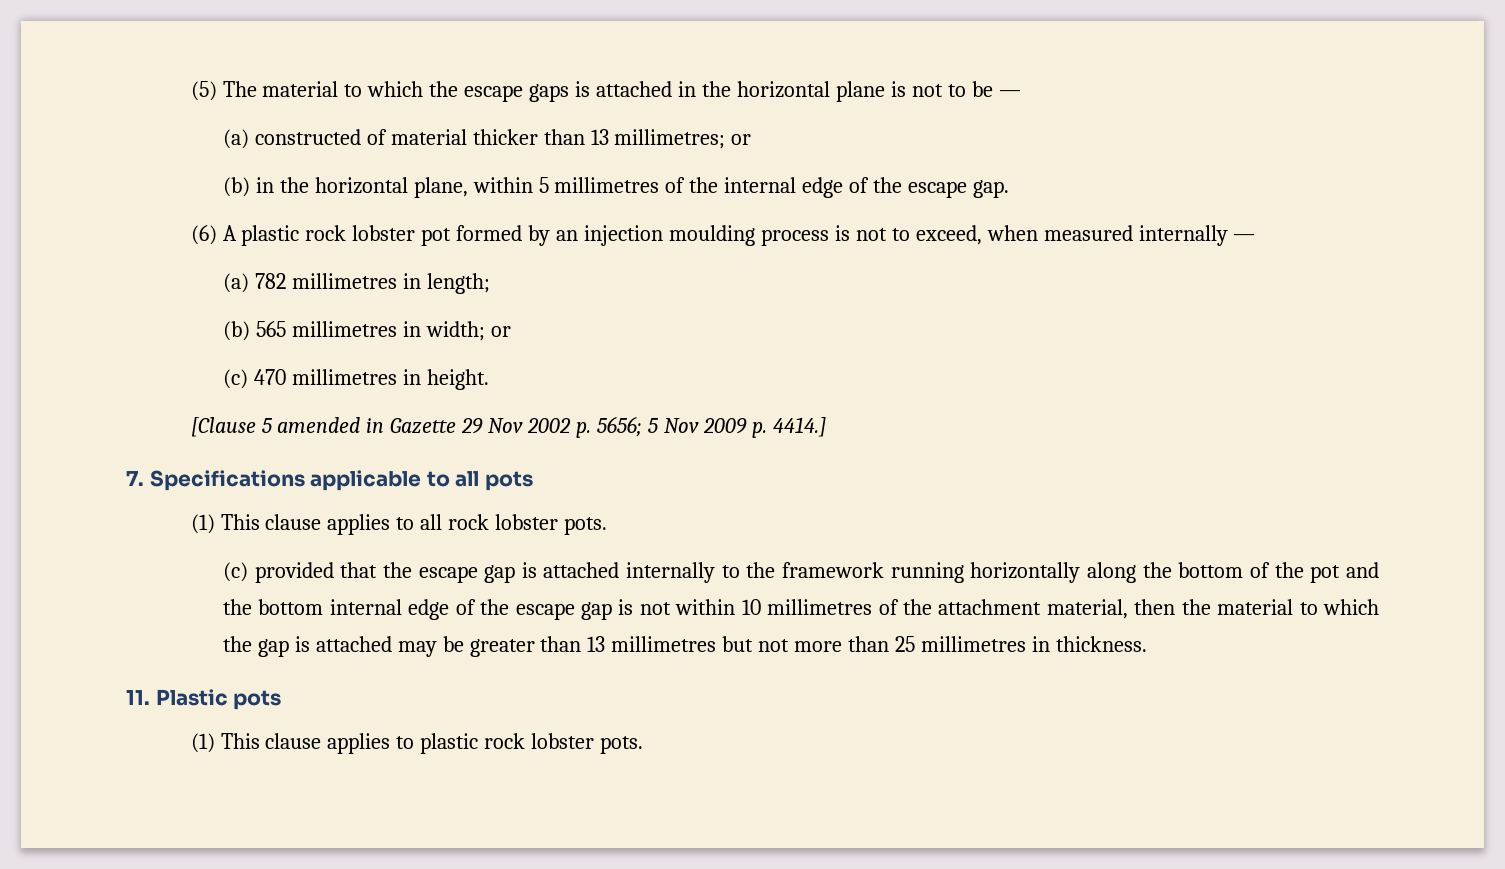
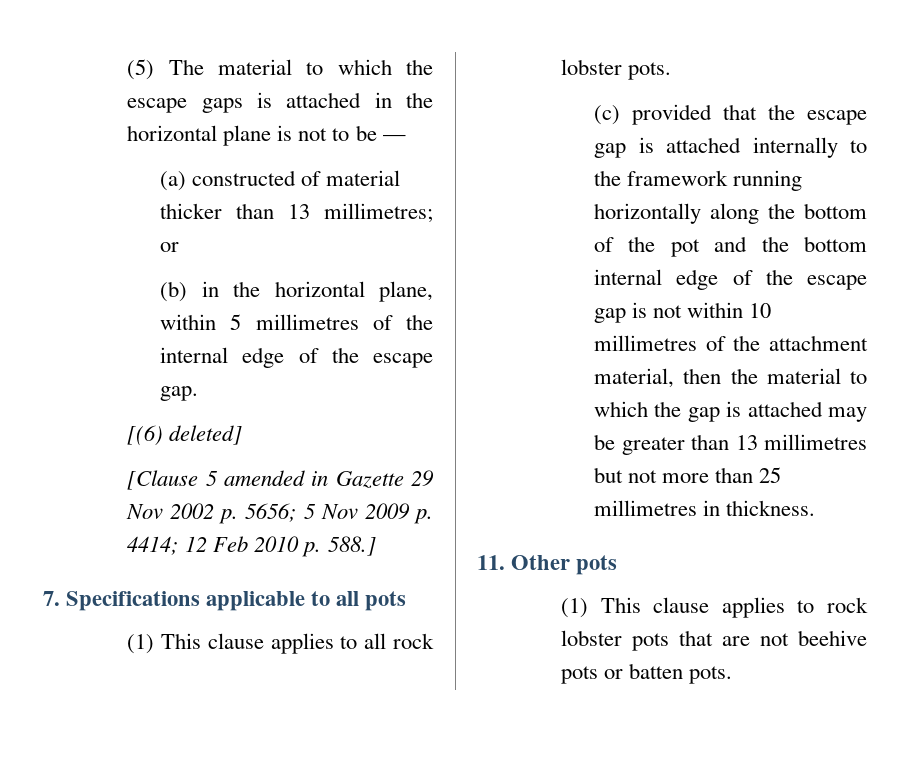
- (6) A plastic rock lobster pot formed by an injection moulding process is not to exceed, when measured internally —
- (a) 782 millimetres in length;
- (b) 565 millimetres in width; or
- (c) 470 millimetres in height.
+ [(6) deleted]
- [Clause 5 amended in Gazette 29 Nov 2002 p. 5656; 5 Nov 2009 p. 4414.]
+ [Clause 5 amended in Gazette 29 Nov 2002 p. 5656; 5 Nov 2009 p. 4414; 12 Feb 2010 p. 588.]
- 11. Plastic pots
- (1) This clause applies to plastic rock lobster pots.
+ 11. Other pots
+ (1) This clause applies to rock lobster pots that are not beehive pots or batten pots.

